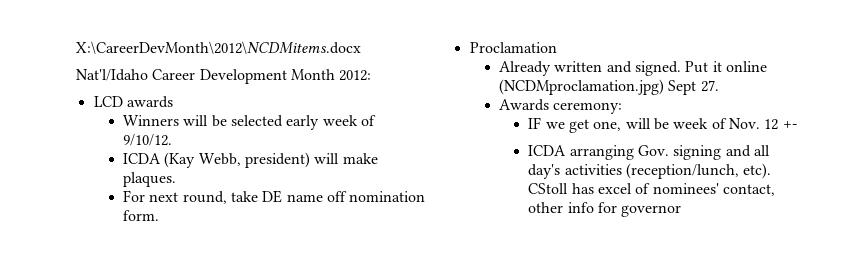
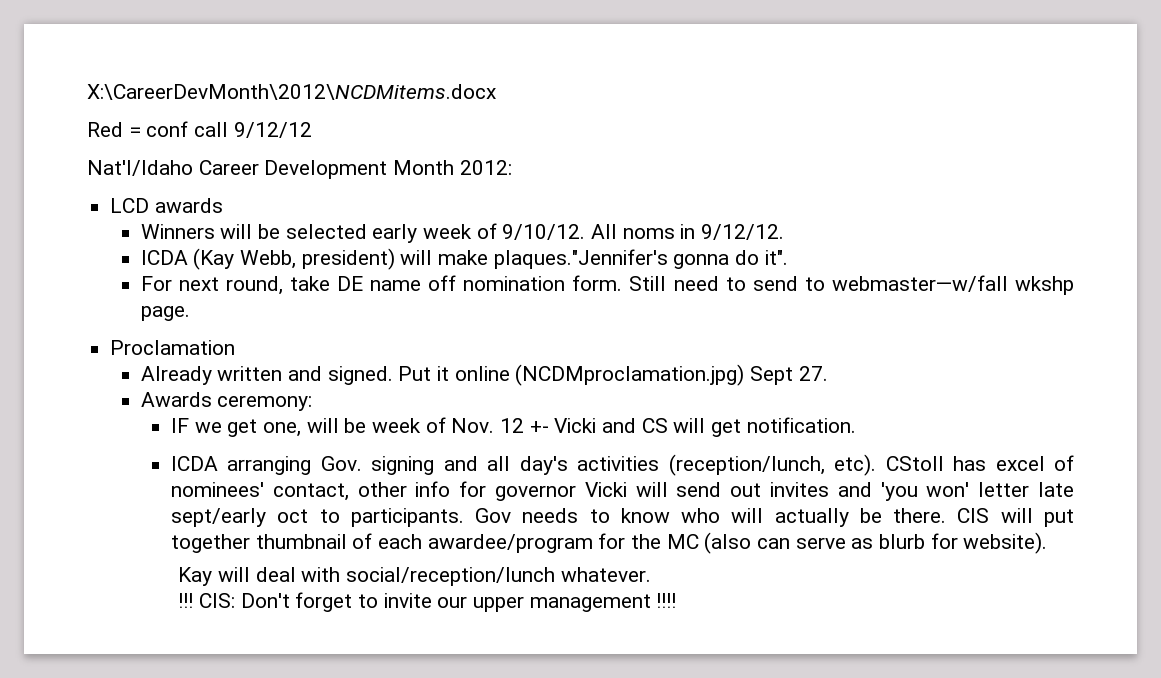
+ Red = conf call 9/12/12
+ All noms in 9/12/12.
- ICDA (Kay Webb, president) will make plaques.
+ ICDA (Kay Webb, president) will make plaques."Jennifer's gonna do it".
+ Still need to send to webmaster—w/fall wkshp page.
- IF we get one, will be week of Nov. 12 +-
+ IF we get one, will be week of Nov. 12 +- Vicki and CS will get notification.
- CStoll has excel of nominees' contact, other info for governor
+ CStoll has excel of nominees' contact, other info for governor Vicki will send out invites and 'you won' letter late sept/early oct to participants. Gov needs to know who will actually be there. CIS will put together thumbnail of each awardee/program for the MC (also can serve as blurb for website).
+ Kay will deal with social/reception/lunch whatever.
+ !!! CIS: Don't forget to invite our upper management !!!!

